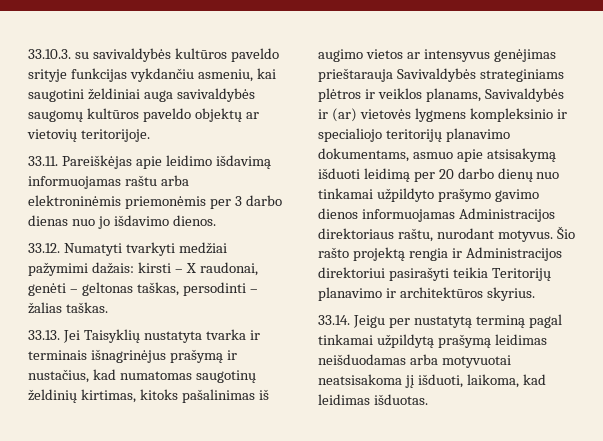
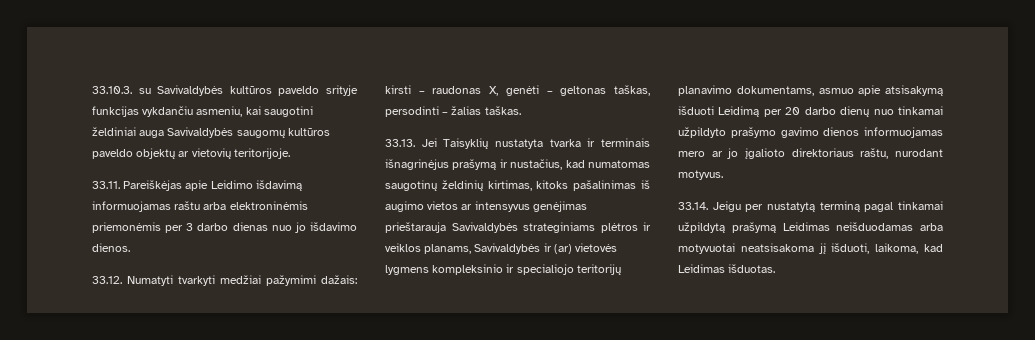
- 33.10.3. su savivaldybės kultūros paveldo srityje funkcijas vykdančiu asmeniu, kai saugotini želdiniai auga savivaldybės saugomų kultūros paveldo objektų ar vietovių teritorijoje.
+ 33.10.3. su Savivaldybės kultūros paveldo srityje funkcijas vykdančiu asmeniu, kai saugotini želdiniai auga Savivaldybės saugomų kultūros paveldo objektų ar vietovių teritorijoje.
- 33.11. Pareiškėjas apie leidimo išdavimą informuojamas raštu arba elektroninėmis priemonėmis per 3 darbo dienas nuo jo išdavimo dienos.
+ 33.11. Pareiškėjas apie Leidimo išdavimą informuojamas raštu arba elektroninėmis priemonėmis per 3 darbo dienas nuo jo išdavimo dienos.
- 33.12. Numatyti tvarkyti medžiai pažymimi dažais: kirsti – X raudonai, genėti – geltonas taškas, persodinti – žalias taškas.
+ 33.12. Numatyti tvarkyti medžiai pažymimi dažais: kirsti – raudonas X, genėti – geltonas taškas, persodinti – žalias taškas.
- 33.13. Jei Taisyklių nustatyta tvarka ir terminais išnagrinėjus prašymą ir nustačius, kad numatomas saugotinų želdinių kirtimas, kitoks pašalinimas iš augimo vietos ar intensyvus genėjimas prieštarauja Savivaldybės strateginiams plėtros ir veiklos planams, Savivaldybės ir (ar) vietovės lygmens kompleksinio ir specialiojo teritorijų planavimo dokumentams, asmuo apie atsisakymą išduoti leidimą per 20 darbo dienų nuo tinkamai užpildyto prašymo gavimo dienos informuojamas Administracijos direktoriaus raštu, nurodant motyvus. Šio rašto projektą rengia ir Administracijos direktoriui pasirašyti teikia Teritorijų planavimo ir architektūros skyrius.
+ 33.13. Jei Taisyklių nustatyta tvarka ir terminais išnagrinėjus prašymą ir nustačius, kad numatomas saugotinų želdinių kirtimas, kitoks pašalinimas iš augimo vietos ar intensyvus genėjimas prieštarauja Savivaldybės strateginiams plėtros ir veiklos planams, Savivaldybės ir (ar) vietovės lygmens kompleksinio ir specialiojo teritorijų planavimo dokumentams, asmuo apie atsisakymą išduoti Leidimą per 20 darbo dienų nuo tinkamai užpildyto prašymo gavimo dienos informuojamas mero ar jo įgalioto direktoriaus raštu, nurodant motyvus.
- 33.14. Jeigu per nustatytą terminą pagal tinkamai užpildytą prašymą leidimas neišduodamas arba motyvuotai neatsisakoma jį išduoti, laikoma, kad leidimas išduotas.
+ 33.14. Jeigu per nustatytą terminą pagal tinkamai užpildytą prašymą Leidimas neišduodamas arba motyvuotai neatsisakoma jį išduoti, laikoma, kad Leidimas išduotas.

